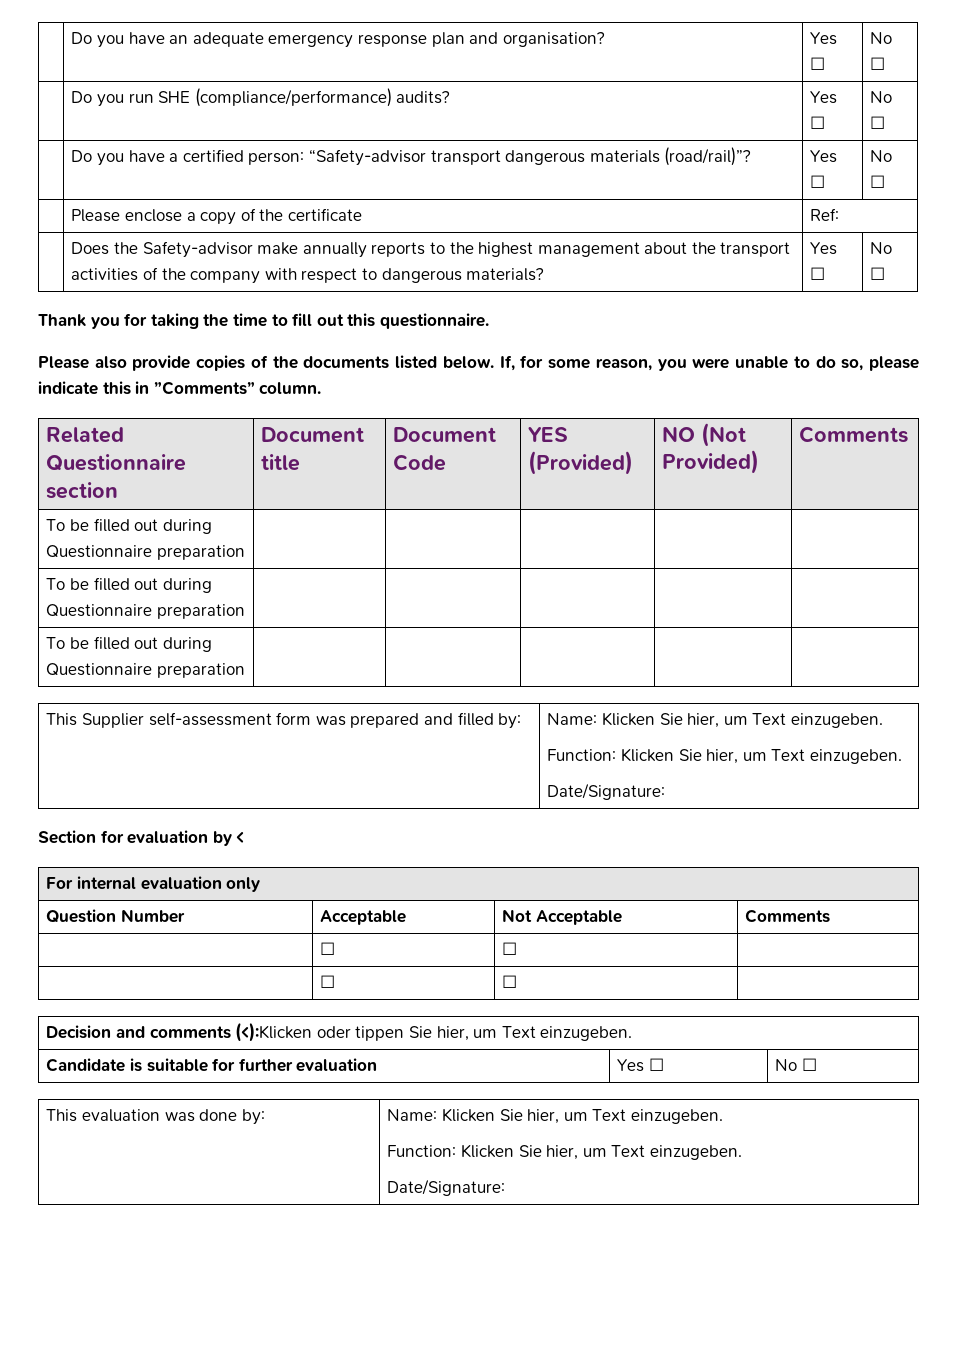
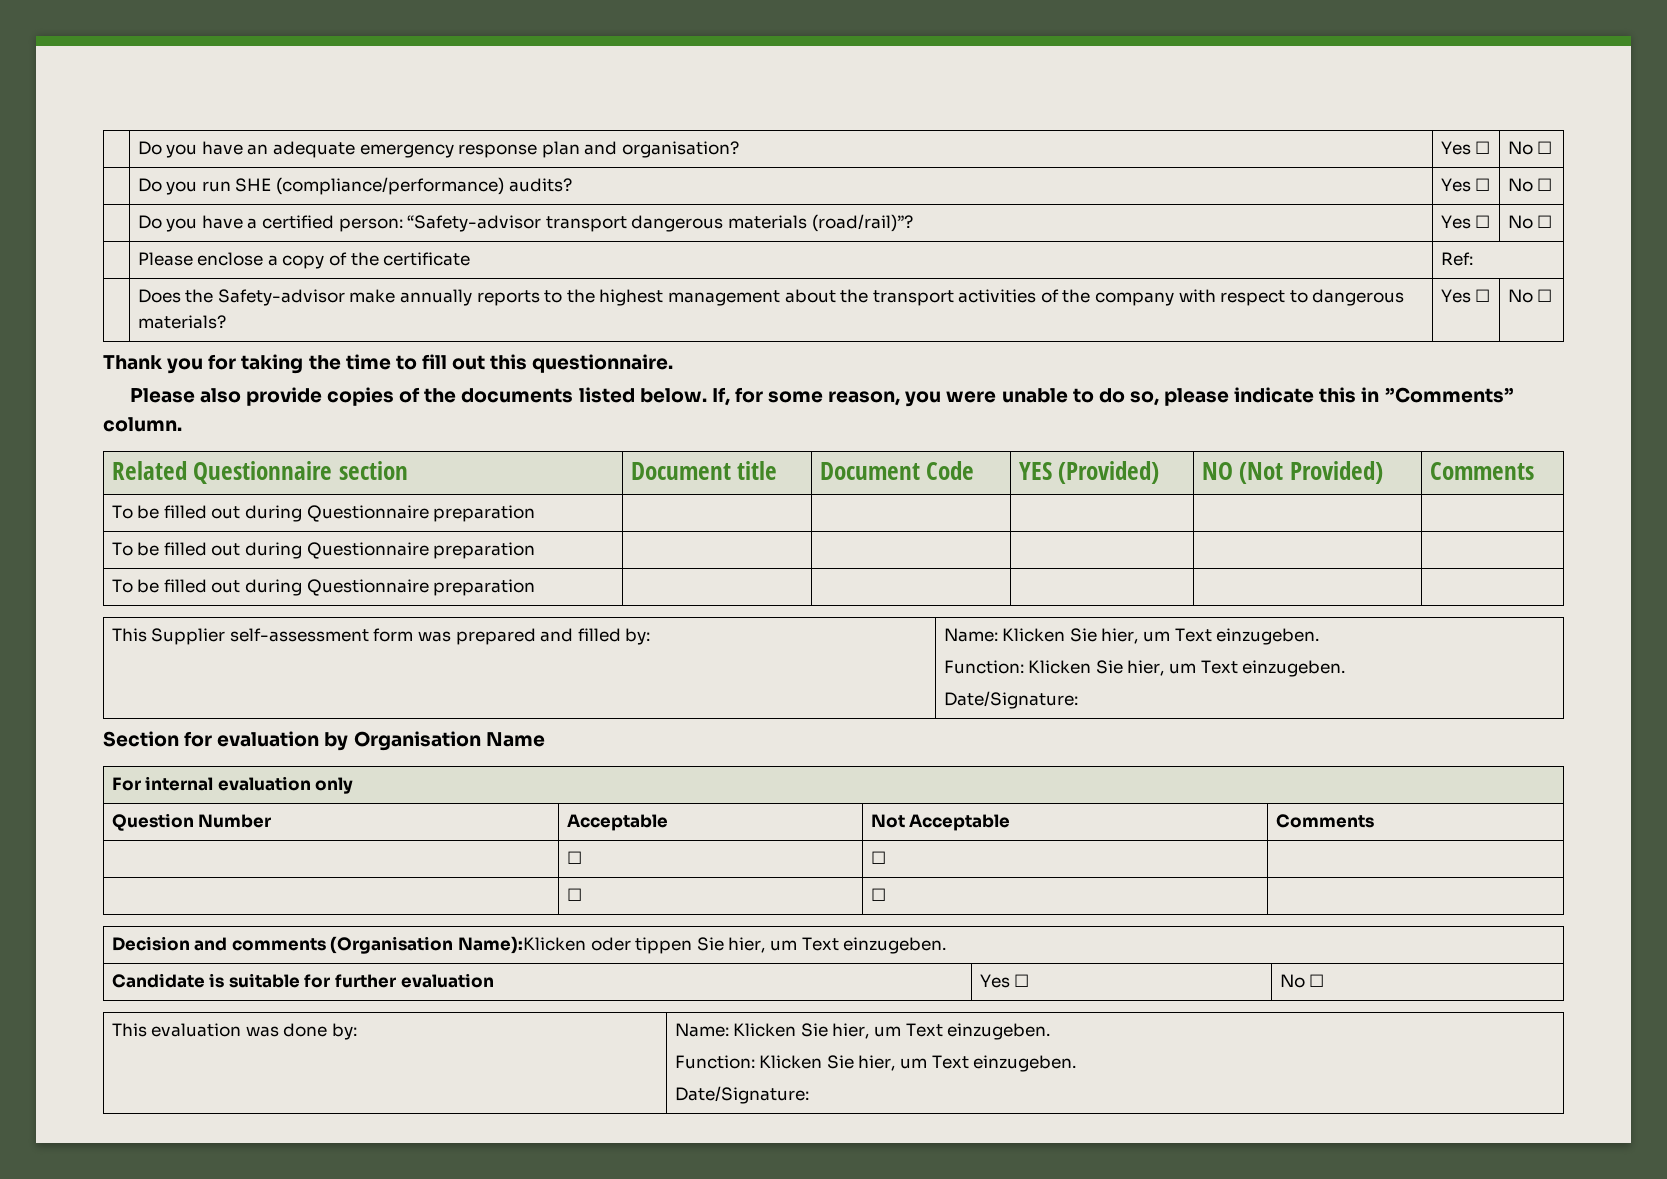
- Section for evaluation by <
+ Section for evaluation by Organisation Name
- Decision and comments (<):Klicken oder tippen Sie hier, um Text einzugeben.
+ Decision and comments (Organisation Name):Klicken oder tippen Sie hier, um Text einzugeben.

